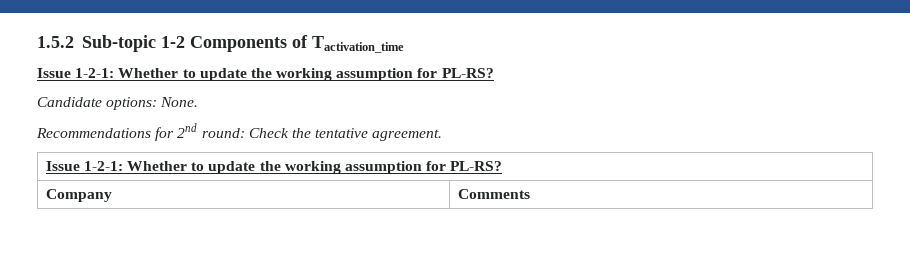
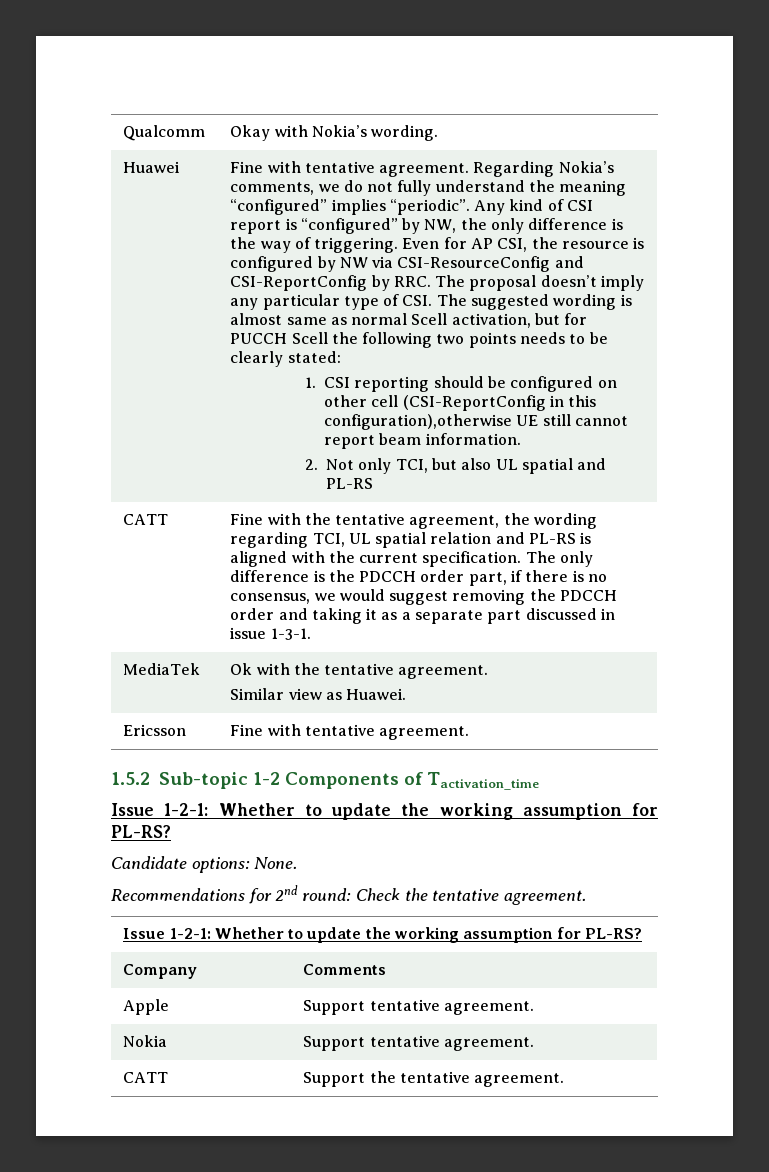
+ Qualcomm | Okay with Nokia’s wording.
+ Huawei | Fine with tentative agreement. Regarding Nokia’s comments, we do not fully understand the meaning “configured” implies “periodic”. Any kind of CSI report is “configured” by NW, the only difference is the way of triggering. Even for AP CSI, the resource is configured by NW via CSI-ResourceConfig and CSI-ReportConfig by RRC. The proposal doesn’t imply any particular type of CSI. The suggested wording is almost same as normal Scell activation, but for PUCCH Scell the following two points needs to be clearly stated:
+ 1. CSI reporting should be configured on other cell (CSI-ReportConfig in this configuration),otherwise UE still cannot report beam information.
+ 2. Not only TCI, but also UL spatial and PL-RS
+ CATT | Fine with the tentative agreement, the wording regarding TCI, UL spatial relation and PL-RS is aligned with the current specification. The only difference is the PDCCH order part, if there is no consensus, we would suggest removing the PDCCH order and taking it as a separate part discussed in issue 1-3-1.
+ MediaTek | Ok with the tentative agreement.
+ Similar view as Huawei.
+ Ericsson | Fine with tentative agreement.
+ Apple | Support tentative agreement.
+ Nokia | Support tentative agreement.
+ CATT | Support the tentative agreement.

